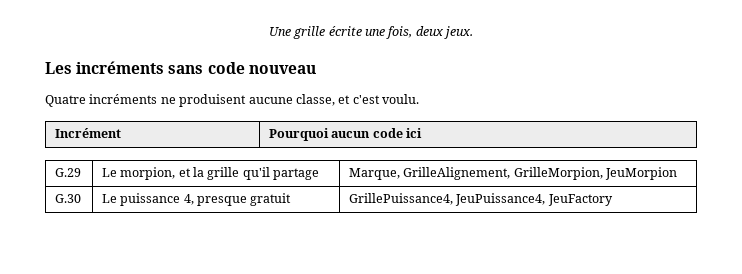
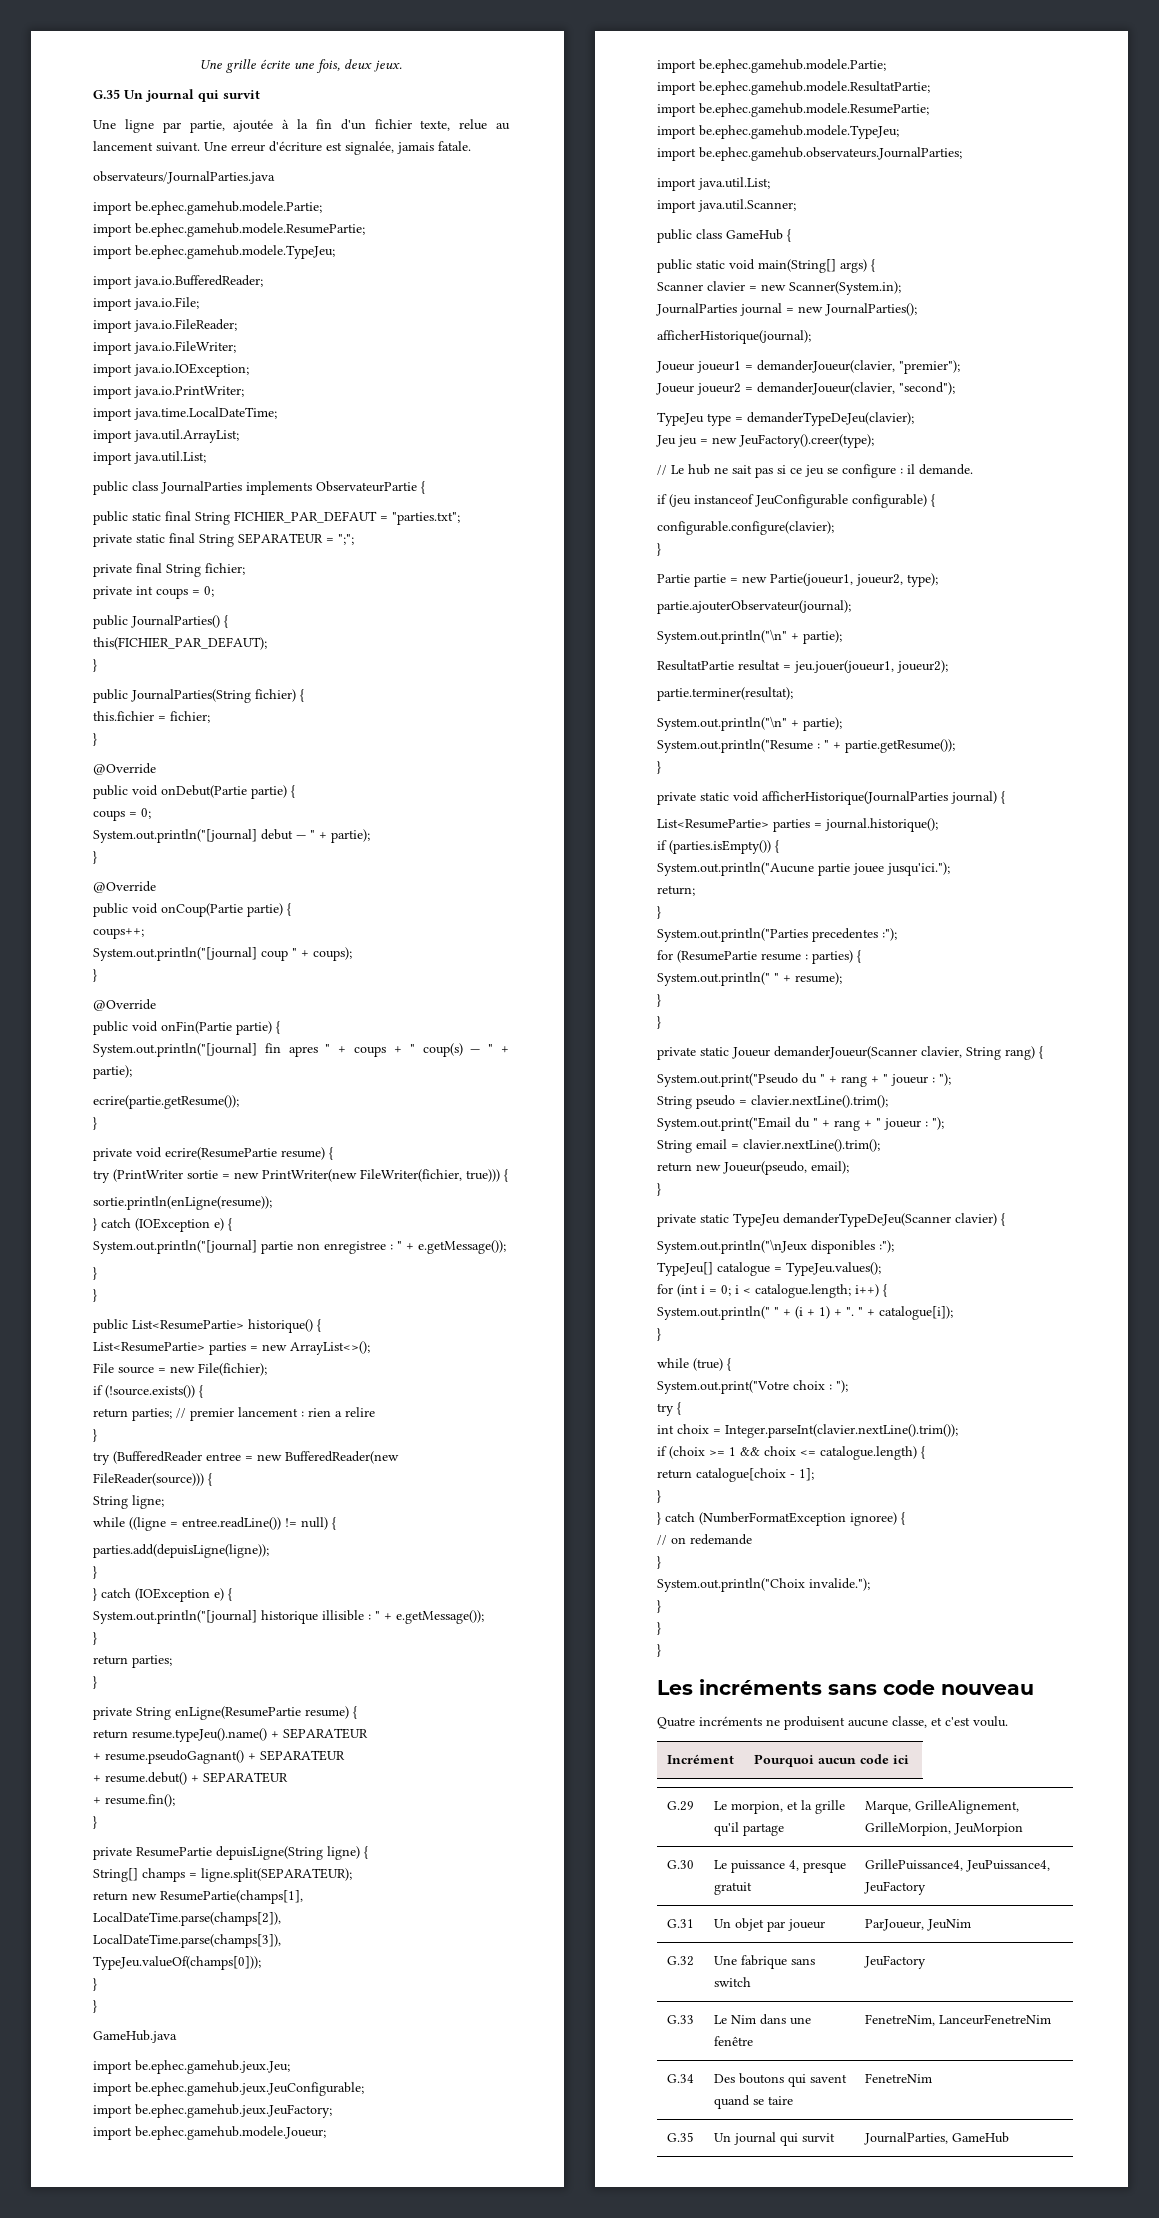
+ G.35 Un journal qui survit
+ Une ligne par partie, ajoutée à la fin d'un fichier texte, relue au lancement suivant. Une erreur d'écriture est signalée, jamais fatale.
+ observateurs/JournalParties.java
+ import be.ephec.gamehub.modele.Partie;
+ import be.ephec.gamehub.modele.ResumePartie;
+ import be.ephec.gamehub.modele.TypeJeu;
+ import java.io.BufferedReader;
+ import java.io.File;
+ import java.io.FileReader;
+ import java.io.FileWriter;
+ import java.io.IOException;
+ import java.io.PrintWriter;
+ import java.time.LocalDateTime;
+ import java.util.ArrayList;
+ import java.util.List;
+ public class JournalParties implements ObservateurPartie {
+ public static final String FICHIER_PAR_DEFAUT = "parties.txt";
+ private static final String SEPARATEUR = ";";
+ private final String fichier;
+ private int coups = 0;
+ public JournalParties() {
+ this(FICHIER_PAR_DEFAUT);
+ }
+ public JournalParties(String fichier) {
+ this.fichier = fichier;
+ }
+ @Override
+ public void onDebut(Partie partie) {
+ coups = 0;
+ System.out.println("[journal] debut — " + partie);
+ }
+ @Override
+ public void onCoup(Partie partie) {
+ coups++;
+ System.out.println("[journal] coup " + coups);
+ }
+ @Override
+ public void onFin(Partie partie) {
+ System.out.println("[journal] fin apres " + coups + " coup(s) — " + partie);
+ ecrire(partie.getResume());
+ }
+ private void ecrire(ResumePartie resume) {
+ try (PrintWriter sortie = new PrintWriter(new FileWriter(fichier, true))) {
+ sortie.println(enLigne(resume));
+ } catch (IOException e) {
+ System.out.println("[journal] partie non enregistree : " + e.getMessage());
+ }
+ }
+ public List<ResumePartie> historique() {
+ List<ResumePartie> parties = new ArrayList<>();
+ File source = new File(fichier);
+ if (!source.exists()) {
+ return parties; // premier lancement : rien a relire
+ }
+ try (BufferedReader entree = new BufferedReader(new FileReader(source))) {
+ String ligne;
+ while ((ligne = entree.readLine()) != null) {
+ parties.add(depuisLigne(ligne));
+ }
+ } catch (IOException e) {
+ System.out.println("[journal] historique illisible : " + e.getMessage());
+ }
+ return parties;
+ }
+ private String enLigne(ResumePartie resume) {
+ return resume.typeJeu().name() + SEPARATEUR
+ + resume.pseudoGagnant() + SEPARATEUR
+ + resume.debut() + SEPARATEUR
+ + resume.fin();
+ }
+ private ResumePartie depuisLigne(String ligne) {
+ String[] champs = ligne.split(SEPARATEUR);
+ return new ResumePartie(champs[1],
+ LocalDateTime.parse(champs[2]),
+ LocalDateTime.parse(champs[3]),
+ TypeJeu.valueOf(champs[0]));
+ }
+ }
+ GameHub.java
+ import be.ephec.gamehub.jeux.Jeu;
+ import be.ephec.gamehub.jeux.JeuConfigurable;
+ import be.ephec.gamehub.jeux.JeuFactory;
+ import be.ephec.gamehub.modele.Joueur;
+ import be.ephec.gamehub.modele.Partie;
+ import be.ephec.gamehub.modele.ResultatPartie;
+ import be.ephec.gamehub.modele.ResumePartie;
+ import be.ephec.gamehub.modele.TypeJeu;
+ import be.ephec.gamehub.observateurs.JournalParties;
+ import java.util.List;
+ import java.util.Scanner;
+ public class GameHub {
+ public static void main(String[] args) {
+ Scanner clavier = new Scanner(System.in);
+ JournalParties journal = new JournalParties();
+ afficherHistorique(journal);
+ Joueur joueur1 = demanderJoueur(clavier, "premier");
+ Joueur joueur2 = demanderJoueur(clavier, "second");
+ TypeJeu type = demanderTypeDeJeu(clavier);
+ Jeu jeu = new JeuFactory().creer(type);
+ // Le hub ne sait pas si ce jeu se configure : il demande.
+ if (jeu instanceof JeuConfigurable configurable) {
+ configurable.configure(clavier);
+ }
+ Partie partie = new Partie(joueur1, joueur2, type);
+ partie.ajouterObservateur(journal);
+ System.out.println("\n" + partie);
+ ResultatPartie resultat = jeu.jouer(joueur1, joueur2);
+ partie.terminer(resultat);
+ System.out.println("\n" + partie);
+ System.out.println("Resume : " + partie.getResume());
+ }
+ private static void afficherHistorique(JournalParties journal) {
+ List<ResumePartie> parties = journal.historique();
+ if (parties.isEmpty()) {
+ System.out.println("Aucune partie jouee jusqu'ici.");
+ return;
+ }
+ System.out.println("Parties precedentes :");
+ for (ResumePartie resume : parties) {
+ System.out.println(" " + resume);
+ }
+ }
+ private static Joueur demanderJoueur(Scanner clavier, String rang) {
+ System.out.print("Pseudo du " + rang + " joueur : ");
+ String pseudo = clavier.nextLine().trim();
+ System.out.print("Email du " + rang + " joueur : ");
+ String email = clavier.nextLine().trim();
+ return new Joueur(pseudo, email);
+ }
+ private static TypeJeu demanderTypeDeJeu(Scanner clavier) {
+ System.out.println("\nJeux disponibles :");
+ TypeJeu[] catalogue = TypeJeu.values();
+ for (int i = 0; i < catalogue.length; i++) {
+ System.out.println(" " + (i + 1) + ". " + catalogue[i]);
+ }
+ while (true) {
+ System.out.print("Votre choix : ");
+ try {
+ int choix = Integer.parseInt(clavier.nextLine().trim());
+ if (choix >= 1 && choix <= catalogue.length) {
+ return catalogue[choix - 1];
+ }
+ } catch (NumberFormatException ignoree) {
+ // on redemande
+ }
+ System.out.println("Choix invalide.");
+ }
+ }
+ }
+ G.31 | Un objet par joueur | ParJoueur, JeuNim
+ G.32 | Une fabrique sans switch | JeuFactory
+ G.33 | Le Nim dans une fenêtre | FenetreNim, LanceurFenetreNim
+ G.34 | Des boutons qui savent quand se taire | FenetreNim
+ G.35 | Un journal qui survit | JournalParties, GameHub

